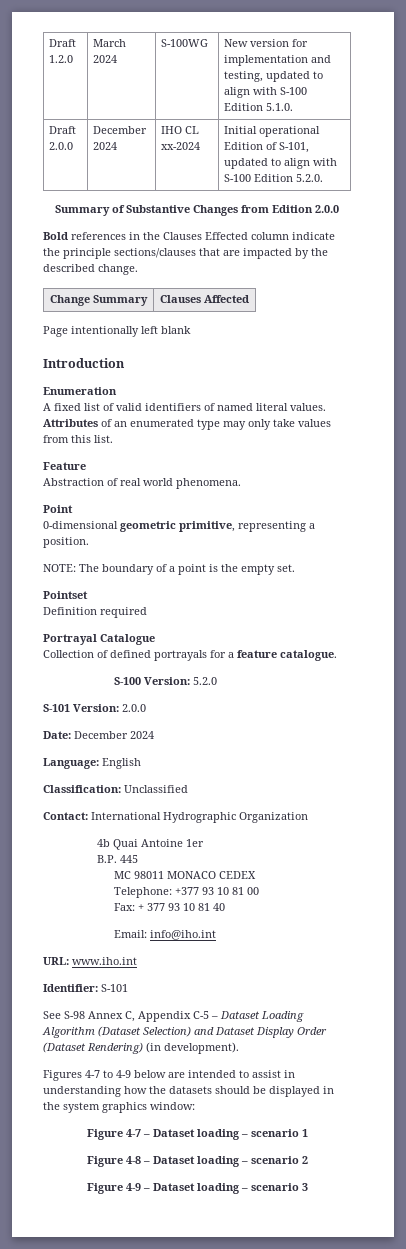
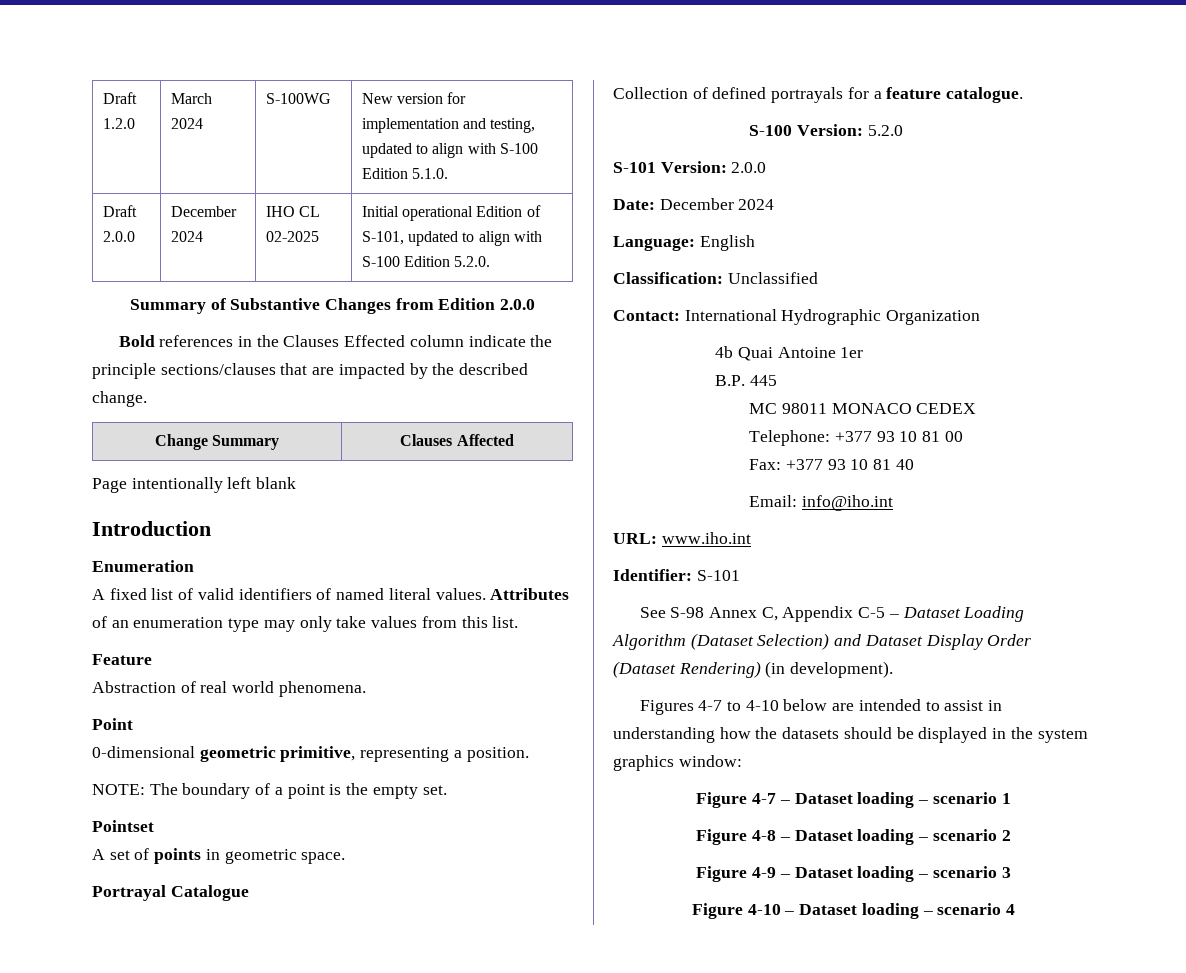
- Draft 2.0.0 | December 2024 | IHO CL xx-2024 | Initial operational Edition of S-101, updated to align with S-100 Edition 5.2.0.
+ Draft 2.0.0 | December 2024 | IHO CL 02-2025 | Initial operational Edition of S-101, updated to align with S-100 Edition 5.2.0.
- Attributes of an enumerated type may only take values from this list.
+ Attributes of an enumeration type may only take values from this list.
- Definition required
+ A set of points in geometric space.
- Fax: + 377 93 10 81 40
+ Fax: +377 93 10 81 40
- Figures 4-7 to 4-9 below are intended to assist in understanding how the datasets should be displayed in the system graphics window:
+ Figures 4-7 to 4-10 below are intended to assist in understanding how the datasets should be displayed in the system graphics window:
+ Figure 4-10 – Dataset loading – scenario 4

